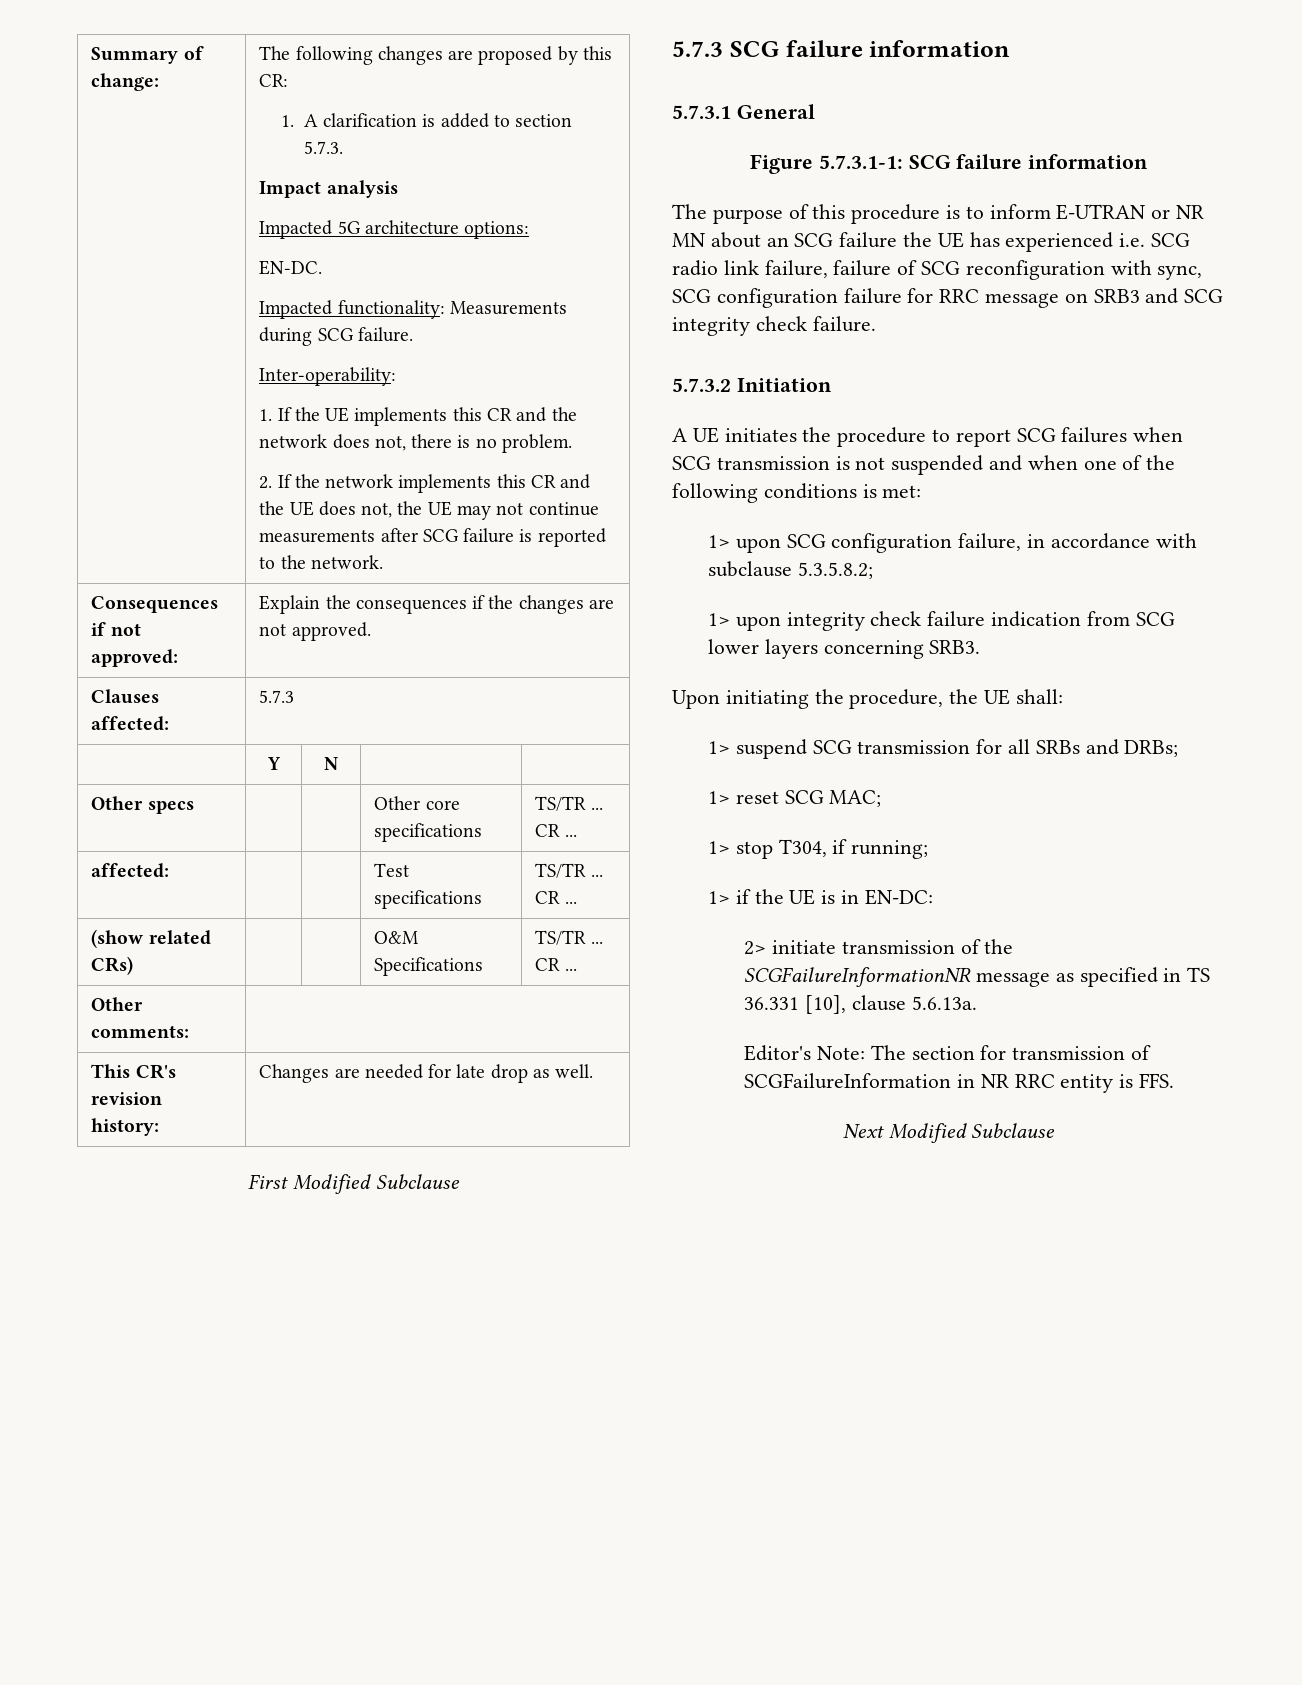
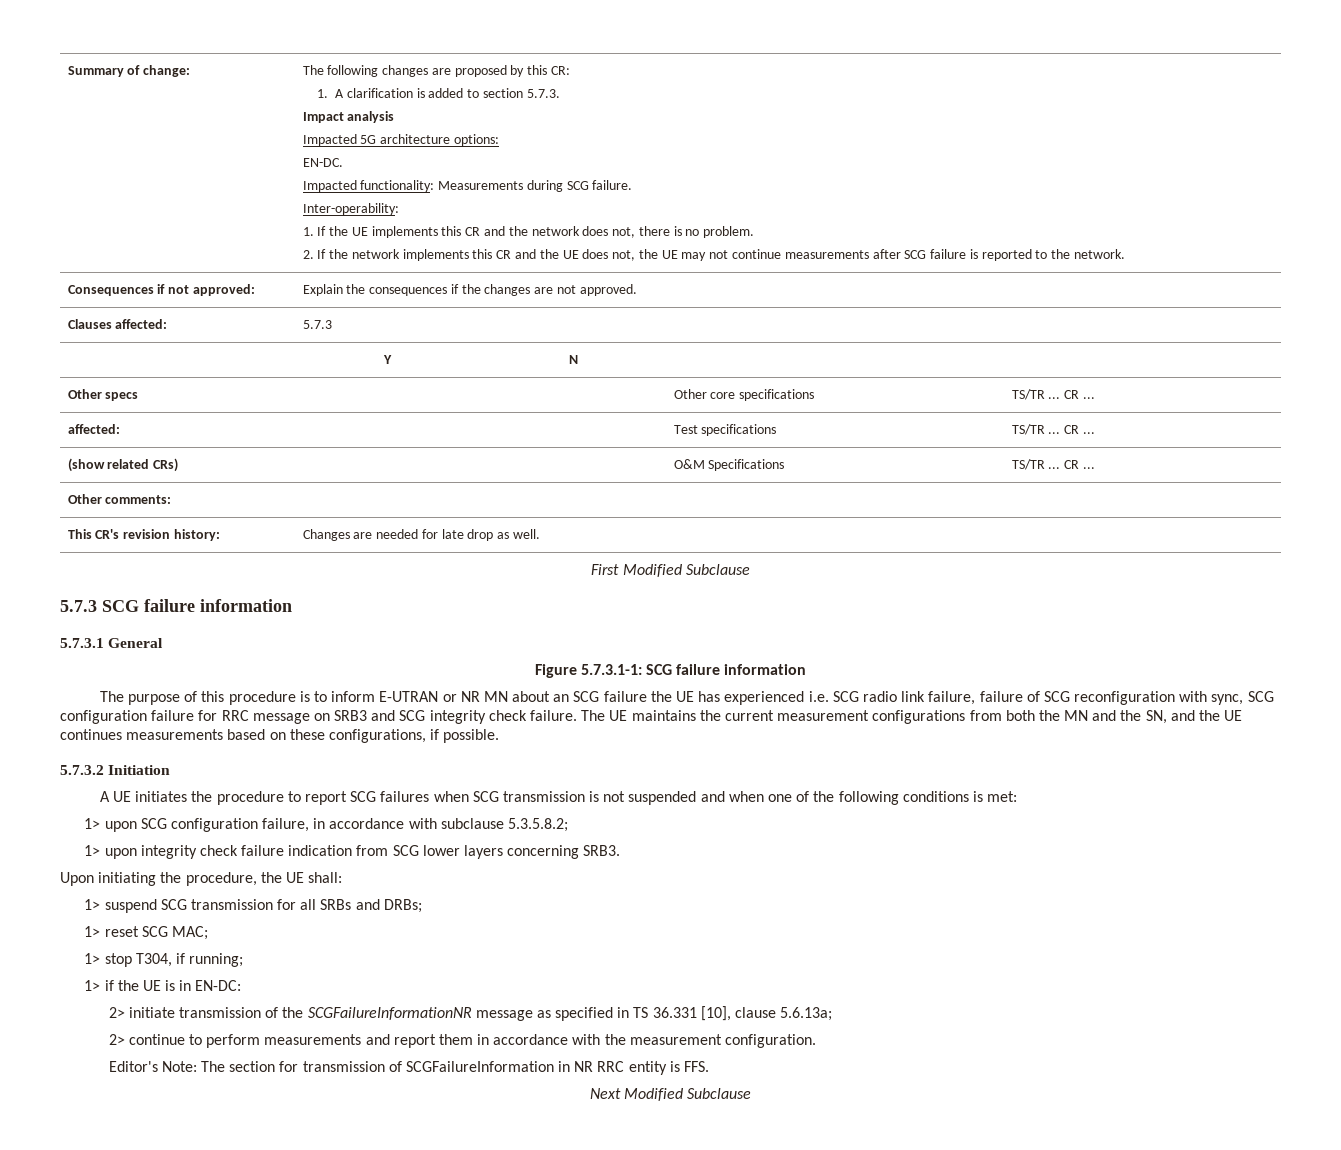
+ The UE maintains the current measurement configurations from both the MN and the SN, and the UE continues measurements based on these configurations, if possible.
- 2> initiate transmission of the SCGFailureInformationNR message as specified in TS 36.331 [10], clause 5.6.13a.
+ 2> initiate transmission of the SCGFailureInformationNR message as specified in TS 36.331 [10], clause 5.6.13a;
+ 2> continue to perform measurements and report them in accordance with the measurement configuration.

